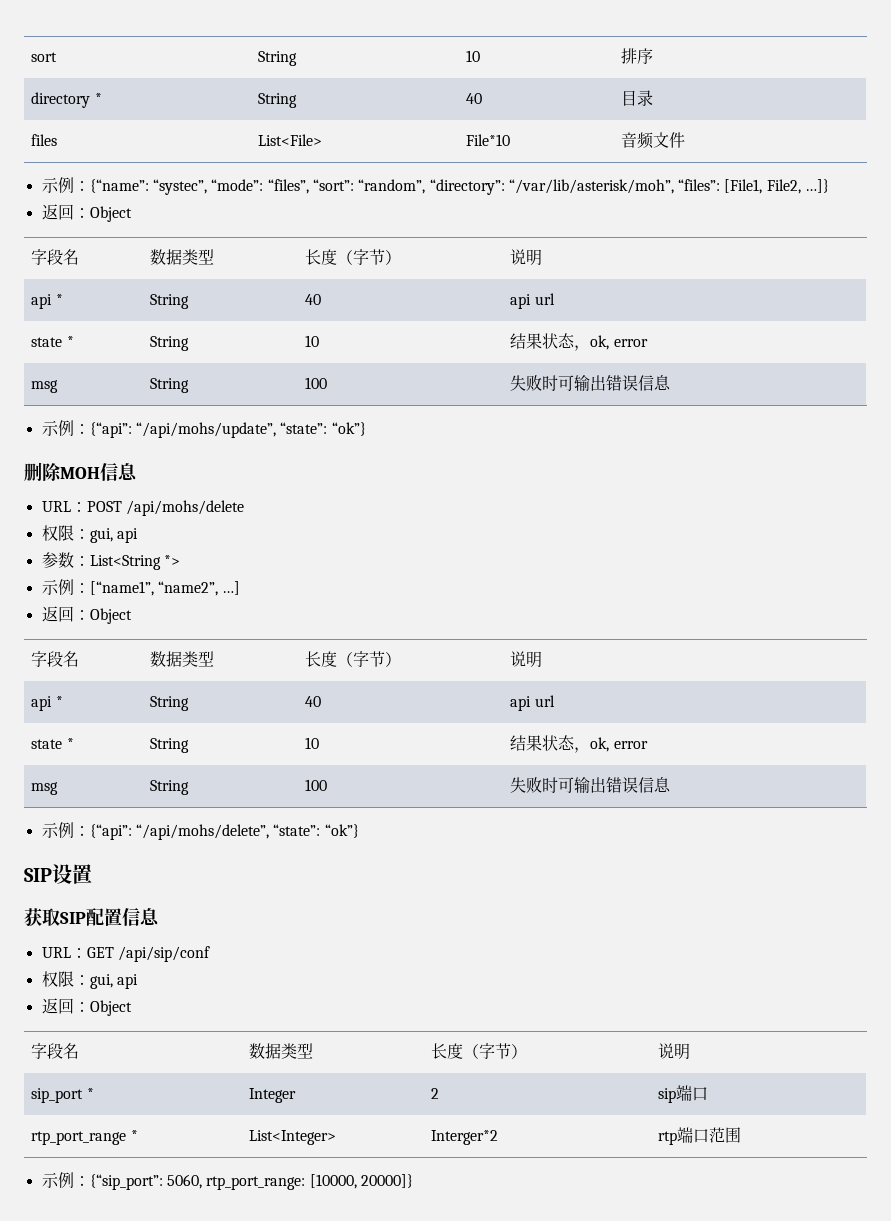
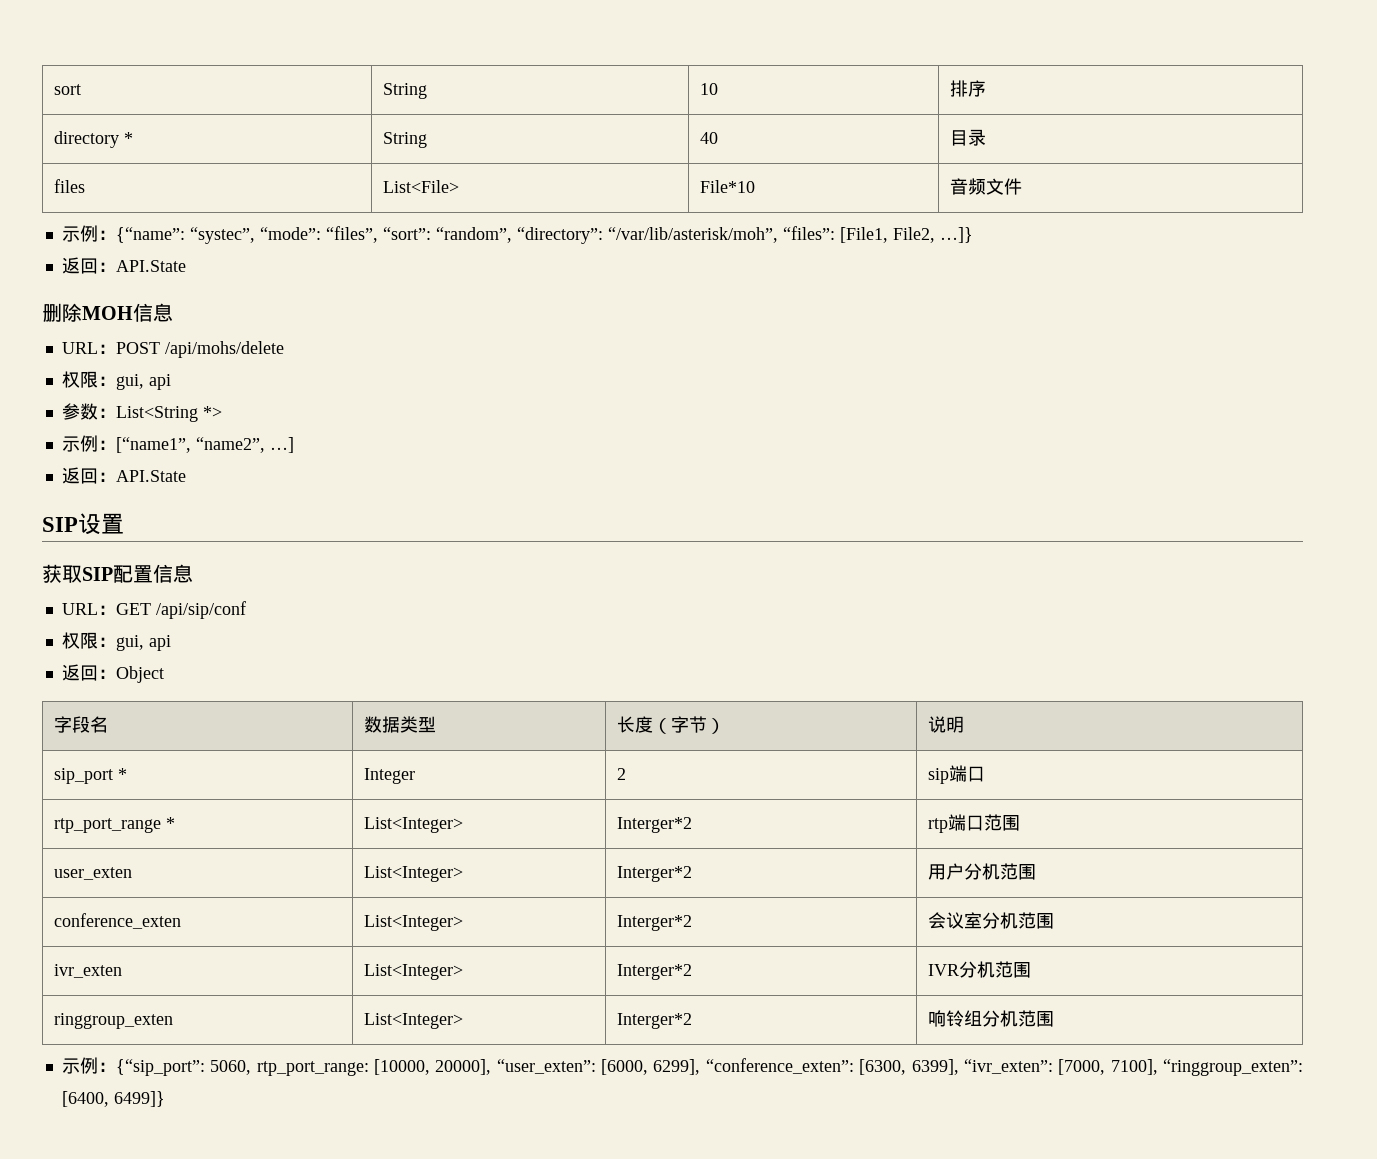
  示例：{“name”: “systec”, “mode”: “files”, “sort”: “random”, “directory”: “/var/lib/asterisk/moh”, “files”: [File1, File2, …]}
- 返回：Object
- 字段名 | 数据类型 | 长度（字节） | 说明
- api * | String | 40 | api url
- state * | String | 10 | 结果状态，ok, error
- msg | String | 100 | 失败时可输出错误信息
- 示例：{“api”: “/api/mohs/update”, “state”: “ok”}
+ 返回：API.State
  示例：[“name1”, “name2”, …]
- 返回：Object
- 字段名 | 数据类型 | 长度（字节） | 说明
- api * | String | 40 | api url
- state * | String | 10 | 结果状态，ok, error
- msg | String | 100 | 失败时可输出错误信息
- 示例：{“api”: “/api/mohs/delete”, “state”: “ok”}
+ 返回：API.State
+ user_exten | List<Integer> | Interger*2 | 用户分机范围
+ conference_exten | List<Integer> | Interger*2 | 会议室分机范围
+ ivr_exten | List<Integer> | Interger*2 | IVR分机范围
+ ringgroup_exten | List<Integer> | Interger*2 | 响铃组分机范围
- 示例：{“sip_port”: 5060, rtp_port_range: [10000, 20000]}
+ 示例：{“sip_port”: 5060, rtp_port_range: [10000, 20000], “user_exten”: [6000, 6299], “conference_exten”: [6300, 6399], “ivr_exten”: [7000, 7100], “ringgroup_exten”: [6400, 6499]}

